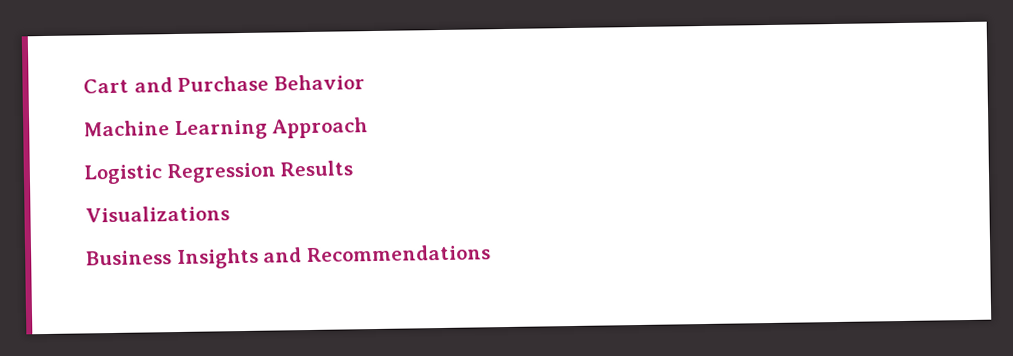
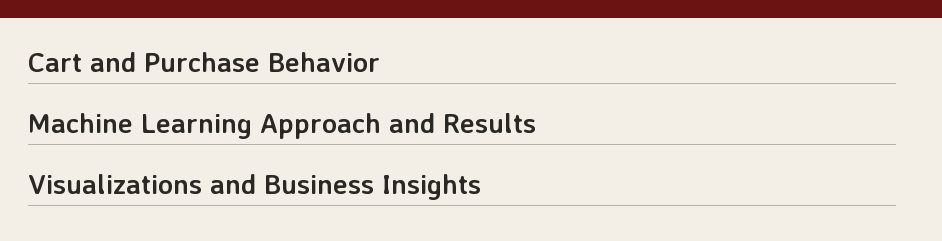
- Machine Learning Approach
- Logistic Regression Results
+ Machine Learning Approach and Results
- Visualizations
- Business Insights and Recommendations
+ Visualizations and Business Insights

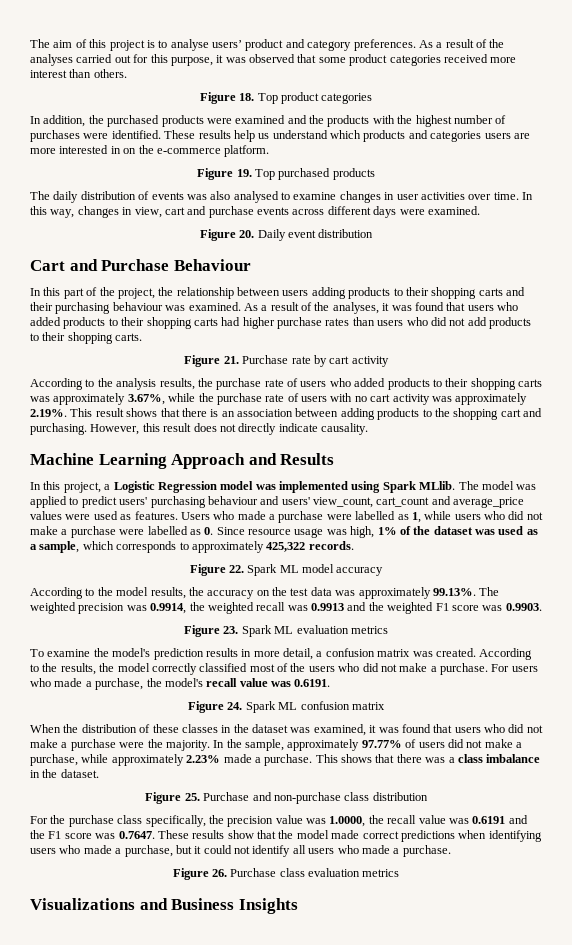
- Cart and Purchase Behavior
+ The aim of this project is to analyse users’ product and category preferences. As a result of the analyses carried out for this purpose, it was observed that some product categories received more interest than others.
+ Figure 18. Top product categories
+ In addition, the purchased products were examined and the products with the highest number of purchases were identified. These results help us understand which products and categories users are more interested in on the e-commerce platform.
+ Figure 19. Top purchased products
+ The daily distribution of events was also analysed to examine changes in user activities over time. In this way, changes in view, cart and purchase events across different days were examined.
+ Figure 20. Daily event distribution
+ Cart and Purchase Behaviour
+ In this part of the project, the relationship between users adding products to their shopping carts and their purchasing behaviour was examined. As a result of the analyses, it was found that users who added products to their shopping carts had higher purchase rates than users who did not add products to their shopping carts.
+ Figure 21. Purchase rate by cart activity
+ According to the analysis results, the purchase rate of users who added products to their shopping carts was approximately 3.67%, while the purchase rate of users with no cart activity was approximately 2.19%. This result shows that there is an association between adding products to the shopping cart and purchasing. However, this result does not directly indicate causality.
+ In this project, a Logistic Regression model was implemented using Spark MLlib. The model was applied to predict users' purchasing behaviour and users' view_count, cart_count and average_price values were used as features. Users who made a purchase were labelled as 1, while users who did not make a purchase were labelled as 0. Since resource usage was high, 1% of the dataset was used as a sample, which corresponds to approximately 425,322 records.
+ Figure 22. Spark ML model accuracy
+ According to the model results, the accuracy on the test data was approximately 99.13%. The weighted precision was 0.9914, the weighted recall was 0.9913 and the weighted F1 score was 0.9903.
+ Figure 23. Spark ML evaluation metrics
+ To examine the model's prediction results in more detail, a confusion matrix was created. According to the results, the model correctly classified most of the users who did not make a purchase. For users who made a purchase, the model's recall value was 0.6191.
+ Figure 24. Spark ML confusion matrix
+ When the distribution of these classes in the dataset was examined, it was found that users who did not make a purchase were the majority. In the sample, approximately 97.77% of users did not make a purchase, while approximately 2.23% made a purchase. This shows that there was a class imbalance in the dataset.
+ Figure 25. Purchase and non-purchase class distribution
+ For the purchase class specifically, the precision value was 1.0000, the recall value was 0.6191 and the F1 score was 0.7647. These results show that the model made correct predictions when identifying users who made a purchase, but it could not identify all users who made a purchase.
+ Figure 26. Purchase class evaluation metrics

